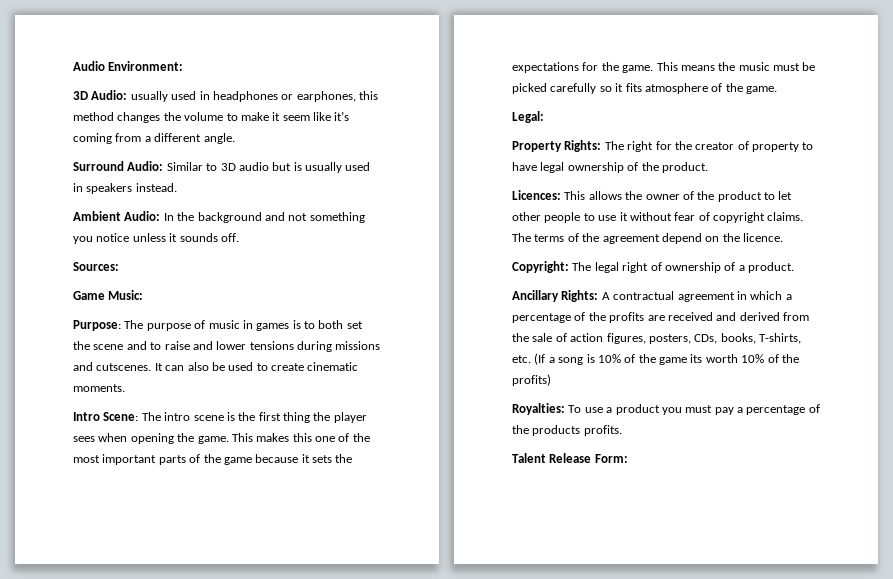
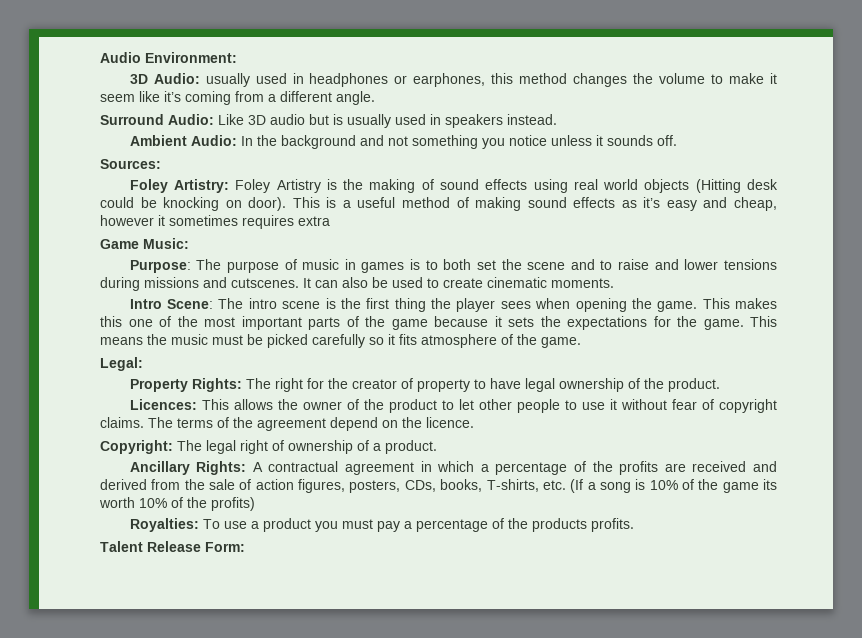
- Surround Audio: Similar to 3D audio but is usually used in speakers instead.
+ Surround Audio: Like 3D audio but is usually used in speakers instead.
+ Foley Artistry: Foley Artistry is the making of sound effects using real world objects (Hitting desk could be knocking on door). This is a useful method of making sound effects as it’s easy and cheap, however it sometimes requires extra

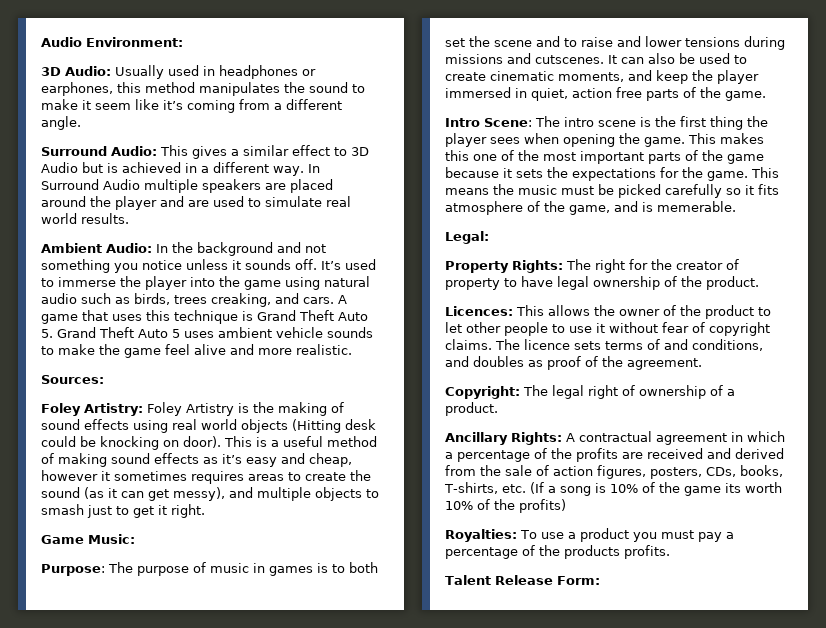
- 3D Audio: usually used in headphones or earphones, this method changes the volume to make it seem like it’s coming from a different angle.
+ 3D Audio: Usually used in headphones or earphones, this method manipulates the sound to make it seem like it’s coming from a different angle.
- Surround Audio: Like 3D audio but is usually used in speakers instead.
+ Surround Audio: This gives a similar effect to 3D Audio but is achieved in a different way. In Surround Audio multiple speakers are placed around the player and are used to simulate real world results.
+ It’s used to immerse the player into the game using natural audio such as birds, trees creaking, and cars. A game that uses this technique is Grand Theft Auto 5. Grand Theft Auto 5 uses ambient vehicle sounds to make the game feel alive and more realistic.
- This is a useful method of making sound effects as it’s easy and cheap, however it sometimes requires extra
+ This is a useful method of making sound effects as it’s easy and cheap, however it sometimes requires areas to create the sound (as it can get messy), and multiple objects to smash just to get it right.
- It can also be used to create cinematic moments.
+ It can also be used to create cinematic moments, and keep the player immersed in quiet, action free parts of the game.
- This means the music must be picked carefully so it fits atmosphere of the game.
+ This means the music must be picked carefully so it fits atmosphere of the game, and is memerable.
- The terms of the agreement depend on the licence.
+ The licence sets terms of and conditions, and doubles as proof of the agreement.

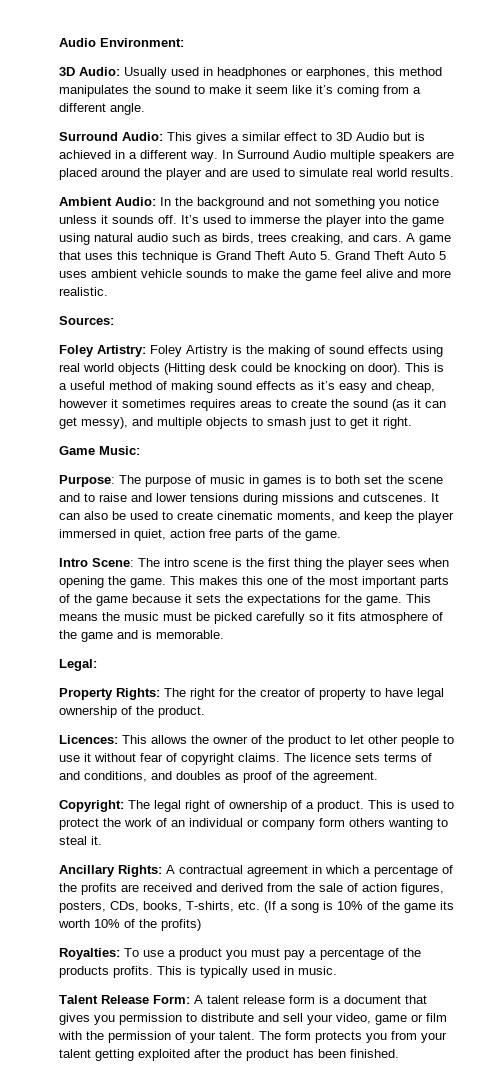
- This means the music must be picked carefully so it fits atmosphere of the game, and is memerable.
+ This means the music must be picked carefully so it fits atmosphere of the game and is memorable.
+ This is used to protect the work of an individual or company form others wanting to steal it.
- Royalties: To use a product you must pay a percentage of the products profits.
- Talent Release Form:
+ Royalties: To use a product you must pay a percentage of the products profits. This is typically used in music.
+ Talent Release Form: A talent release form is a document that gives you permission to distribute and sell your video, game or film with the permission of your talent. The form protects you from your talent getting exploited after the product has been finished.

